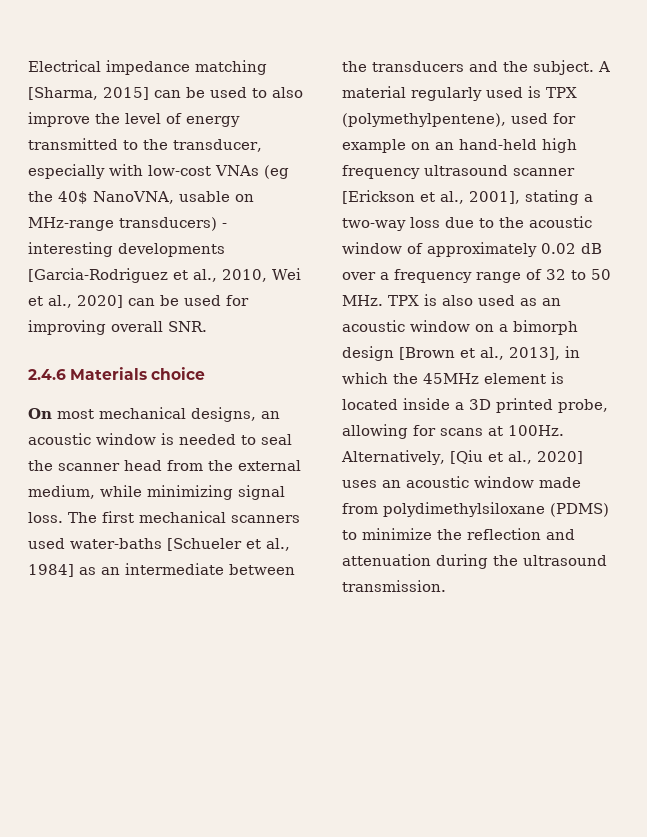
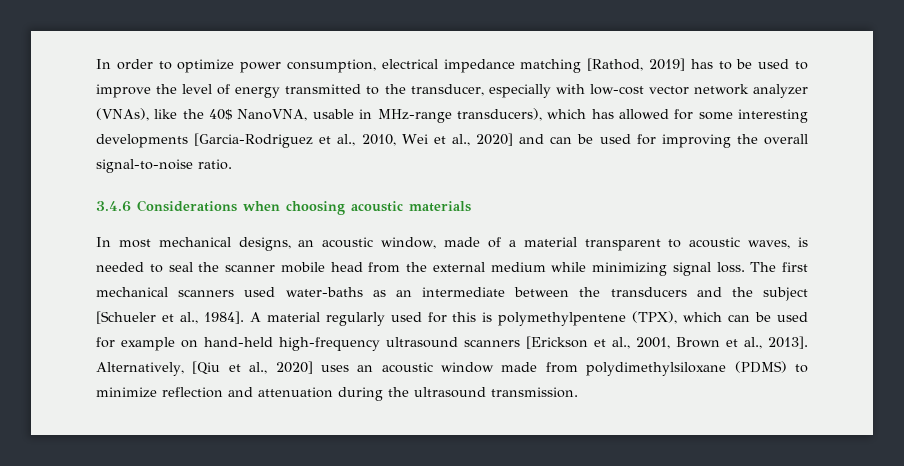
- Electrical impedance matching [Sharma, 2015] can be used to also improve the level of energy transmitted to the transducer, especially with low-cost VNAs (eg the 40$ NanoVNA, usable on MHz-range transducers) - interesting developments [Garcia-Rodriguez et al., 2010, Wei et al., 2020] can be used for improving overall SNR.
- 2.4.6 Materials choice
- On most mechanical designs, an acoustic window is needed to seal the scanner head from the external medium, while minimizing signal loss.
+ In order to optimize power consumption, electrical impedance matching [Rathod, 2019] has to be used to improve the level of energy transmitted to the transducer, especially with low-cost vector network analyzer (VNAs), like the 40$ NanoVNA, usable in MHz-range transducers), which has allowed for some interesting developments [Garcia-Rodriguez et al., 2010, Wei et al., 2020] and can be used for improving the overall signal-to-noise ratio.
+ 3.4.6 Considerations when choosing acoustic materials
+ In most mechanical designs, an acoustic window, made of a material transparent to acoustic waves, is needed to seal the scanner mobile head from the external medium while minimizing signal loss.
- The first mechanical scanners used water-baths [Schueler et al., 1984] as an intermediate between the transducers and the subject. A material regularly used is TPX (polymethylpentene), used for example on an hand-held high frequency ultrasound scanner [Erickson et al., 2001], stating a two-way loss due to the acoustic window of approximately 0.02 dB over a frequency range of 32 to 50 MHz. TPX is also used as an acoustic window on a bimorph design [Brown et al., 2013], in which the 45MHz element is located inside a 3D printed probe, allowing for scans at 100Hz.
+ The first mechanical scanners used water-baths as an intermediate between the transducers and the subject [Schueler et al., 1984]. A material regularly used for this is polymethylpentene (TPX), which can be used for example on hand-held high-frequency ultrasound scanners [Erickson et al., 2001, Brown et al., 2013].
- Alternatively, [Qiu et al., 2020] uses an acoustic window made from polydimethylsiloxane (PDMS) to minimize the reflection and attenuation during the ultrasound transmission.
+ Alternatively, [Qiu et al., 2020] uses an acoustic window made from polydimethylsiloxane (PDMS) to minimize reflection and attenuation during the ultrasound transmission.

